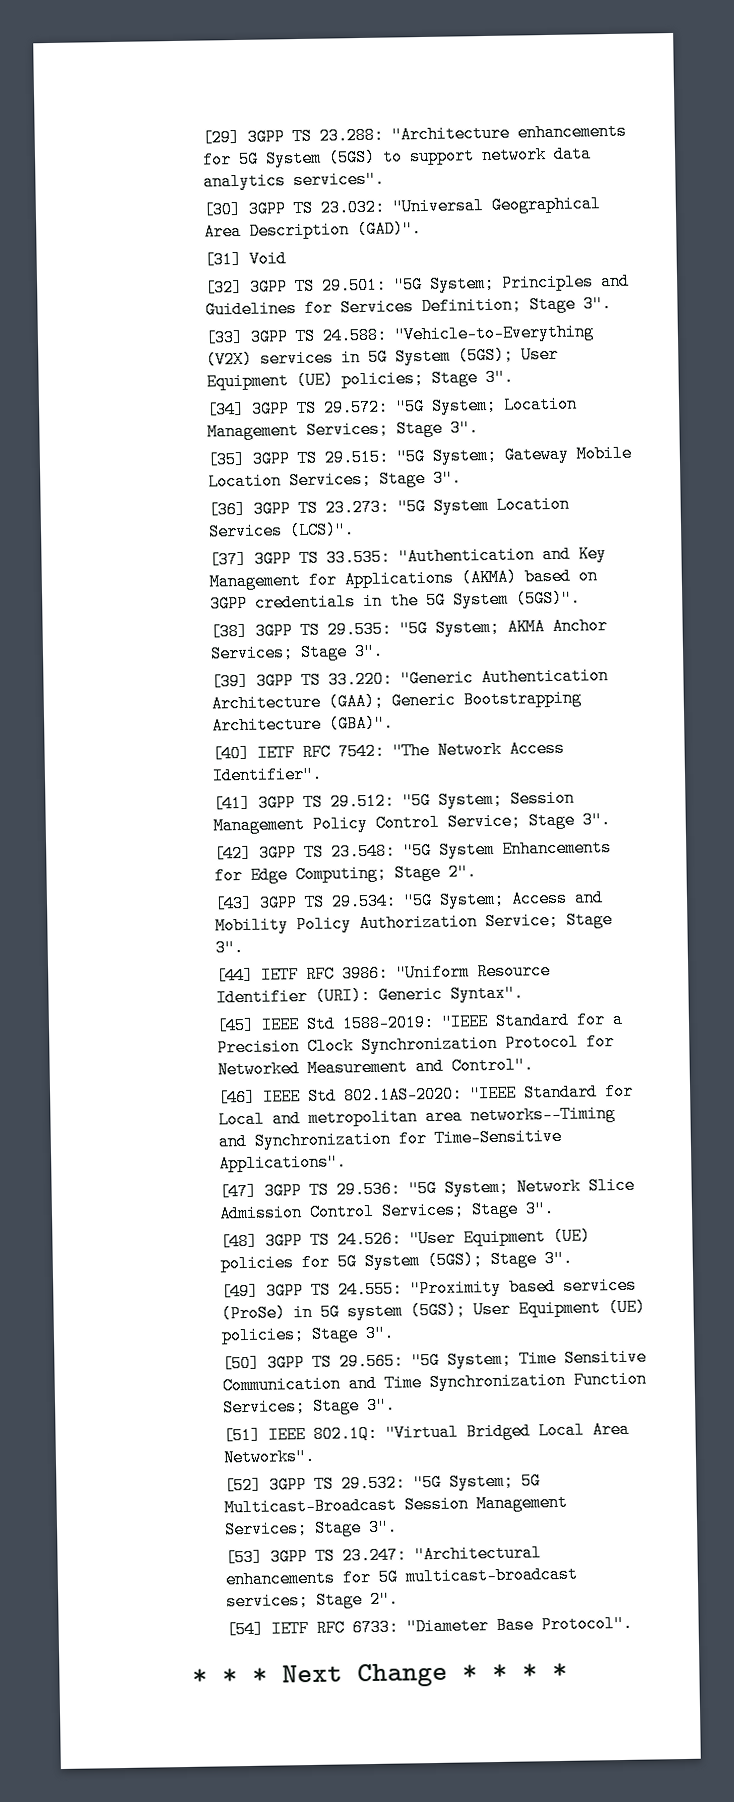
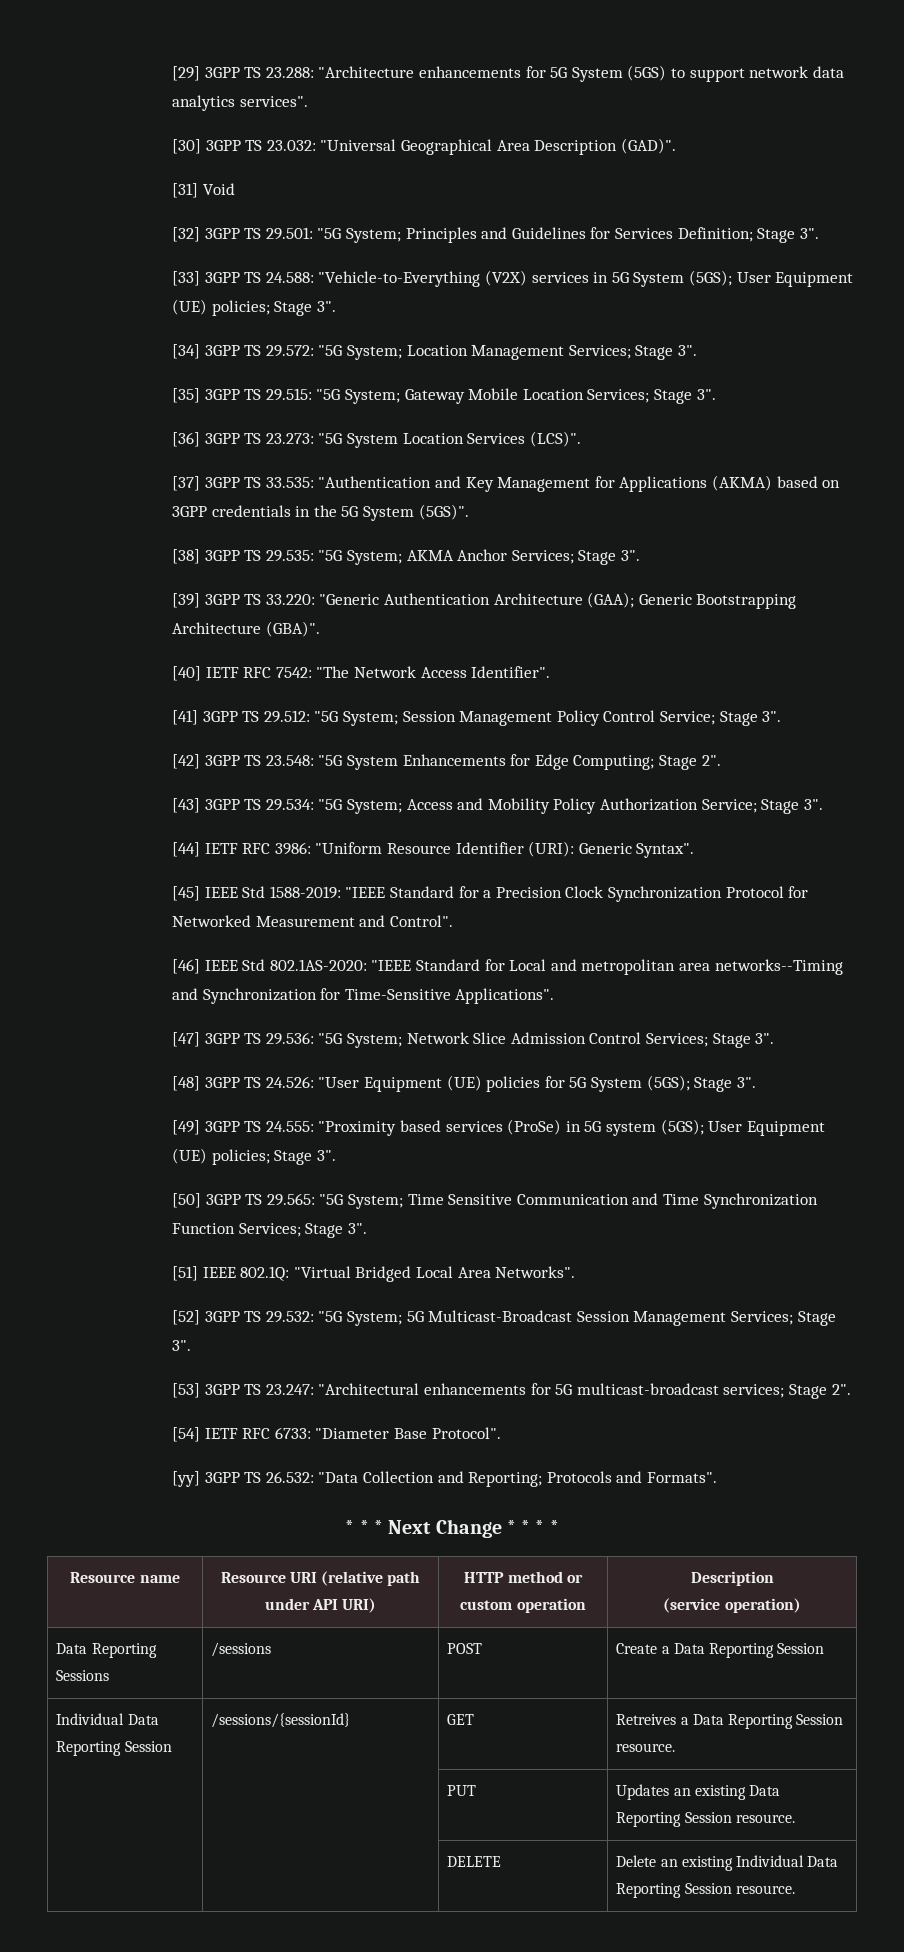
+ [yy] 3GPP TS 26.532: "Data Collection and Reporting; Protocols and Formats".
+ Resource name | Resource URI (relative path under API URI) | HTTP method or custom operation | Description
+ (service operation)
+ Data Reporting Sessions | /sessions | POST | Create a Data Reporting Session
+ Individual Data Reporting Session | /sessions/{sessionId} | GET | Retreives a Data Reporting Session resource.
+ | | PUT | Updates an existing Data Reporting Session resource.
+ | | DELETE | Delete an existing Individual Data Reporting Session resource.

